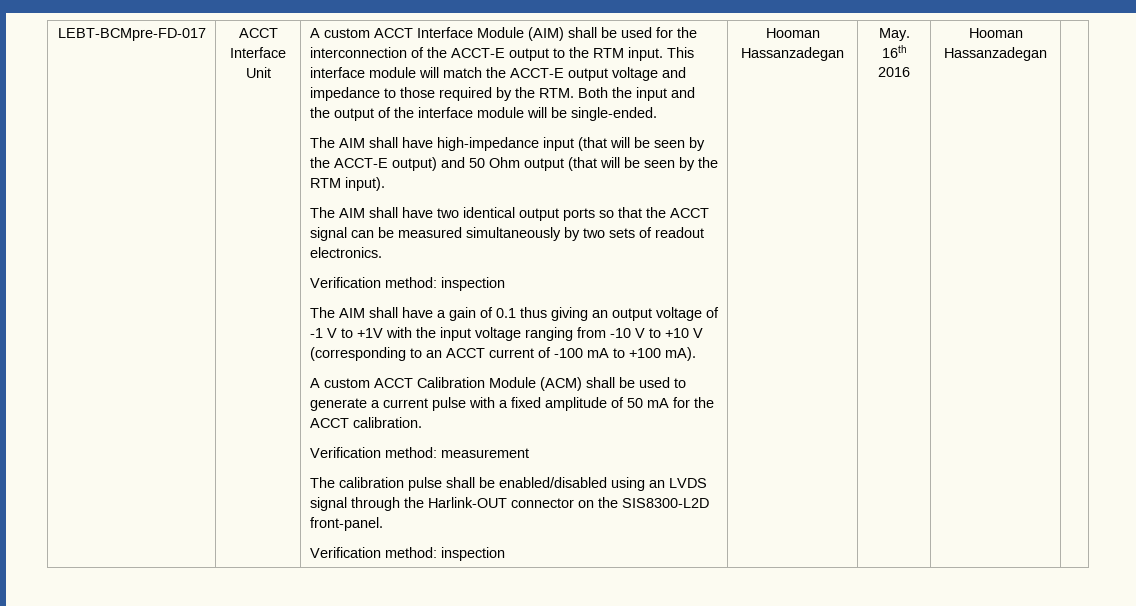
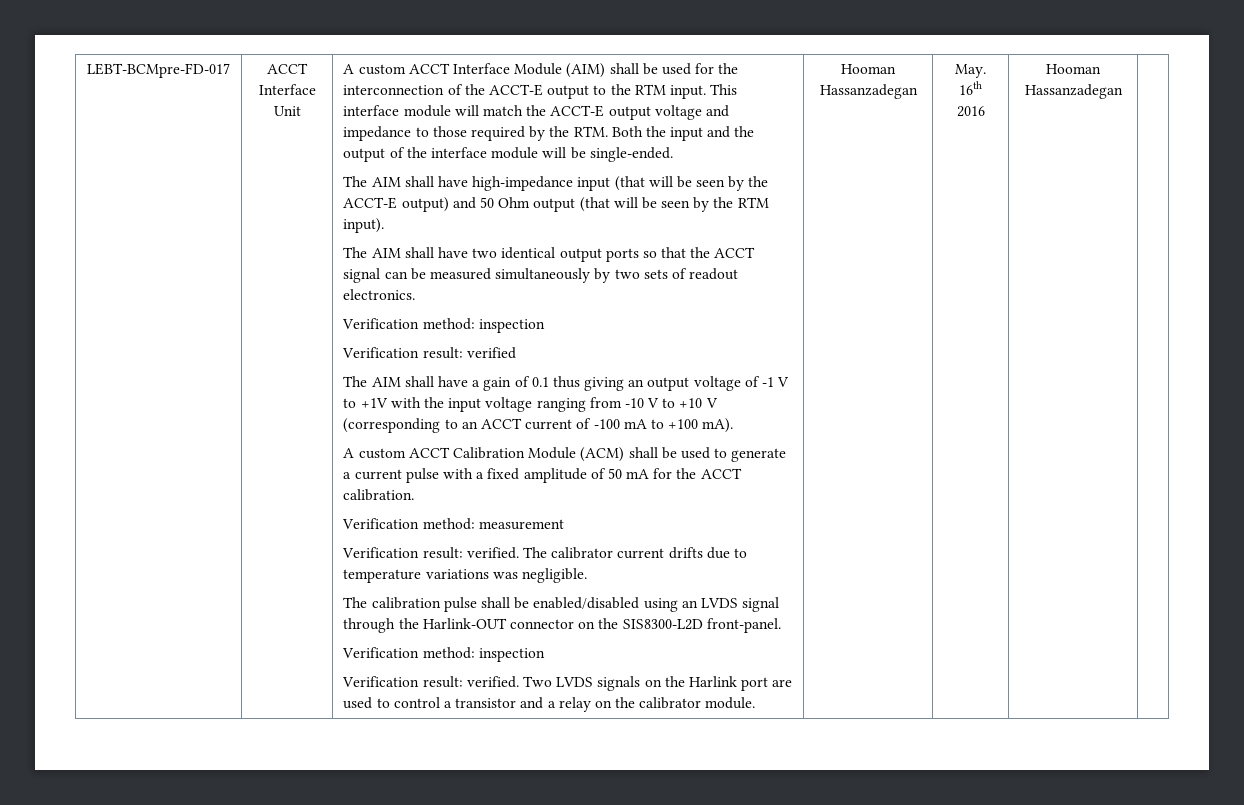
+ Verification result: verified
+ Verification result: verified. The calibrator current drifts due to temperature variations was negligible.
+ Verification result: verified. Two LVDS signals on the Harlink port are used to control a transistor and a relay on the calibrator module.

